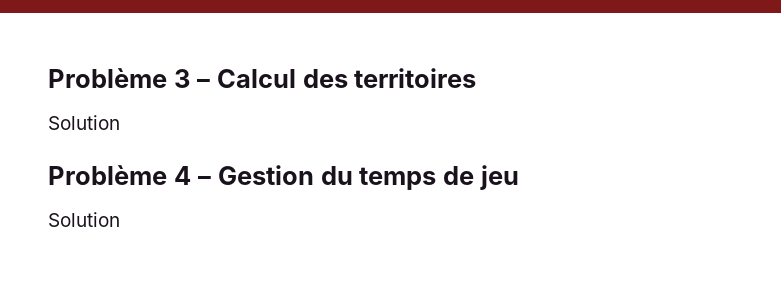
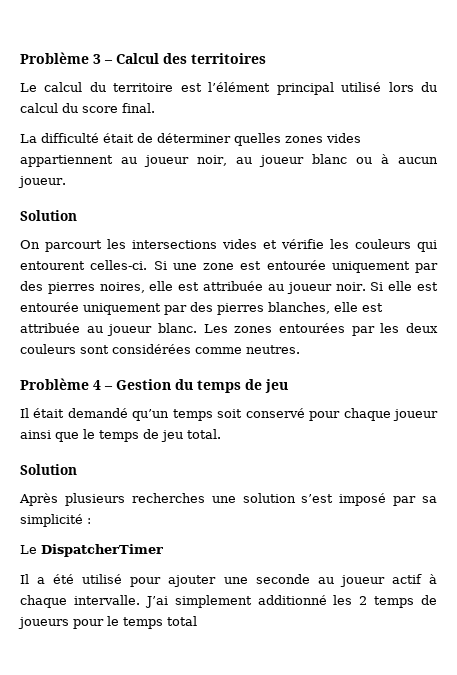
  Problème 3 – Calcul des territoires
+ Le calcul du territoire est l’élément principal utilisé lors du calcul du score final.
+ La difficulté était de déterminer quelles zones vides appartiennent au joueur noir, au joueur blanc ou à aucun joueur.
  Solution
+ On parcourt les intersections vides et vérifie les couleurs qui entourent celles-ci. Si une zone est entourée uniquement par des pierres noires, elle est attribuée au joueur noir. Si elle est entourée uniquement par des pierres blanches, elle est attribuée au joueur blanc. Les zones entourées par les deux couleurs sont considérées comme neutres.
  Problème 4 – Gestion du temps de jeu
+ Il était demandé qu’un temps soit conservé pour chaque joueur ainsi que le temps de jeu total.
  Solution
+ Après plusieurs recherches une solution s’est imposé par sa simplicité :
+ Le DispatcherTimer
+ Il a été utilisé pour ajouter une seconde au joueur actif à chaque intervalle. J’ai simplement additionné les 2 temps de joueurs pour le temps total

